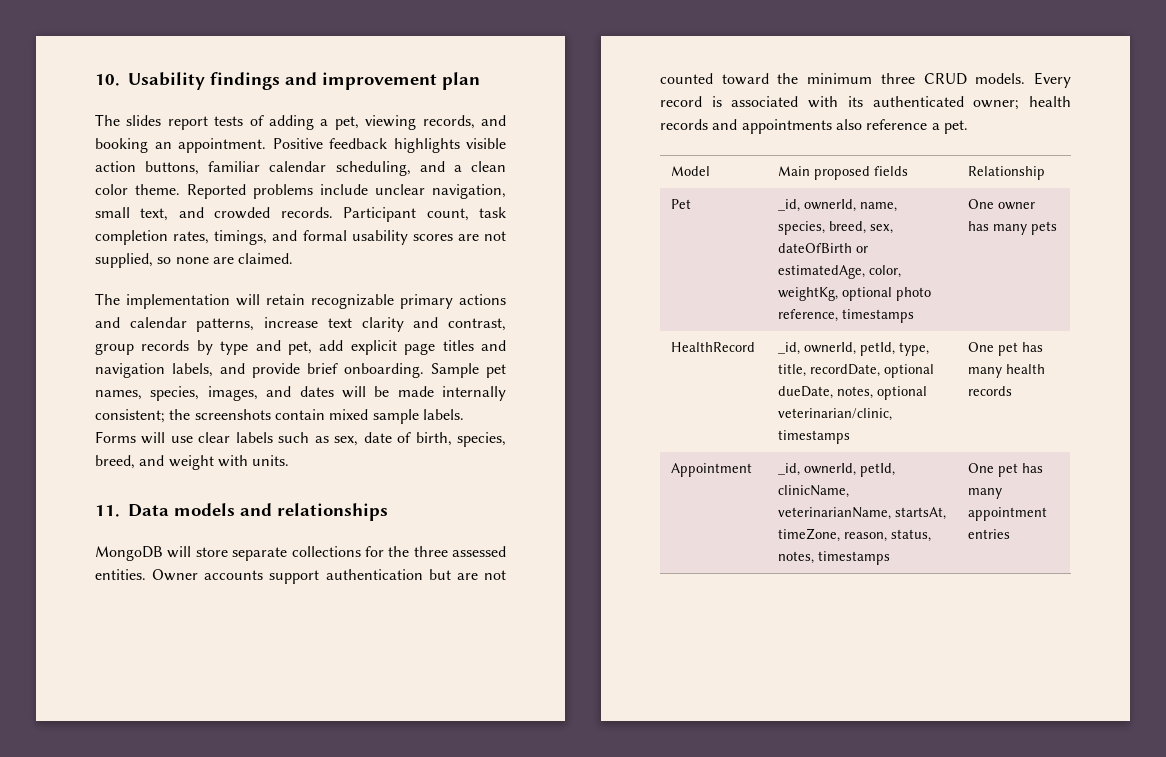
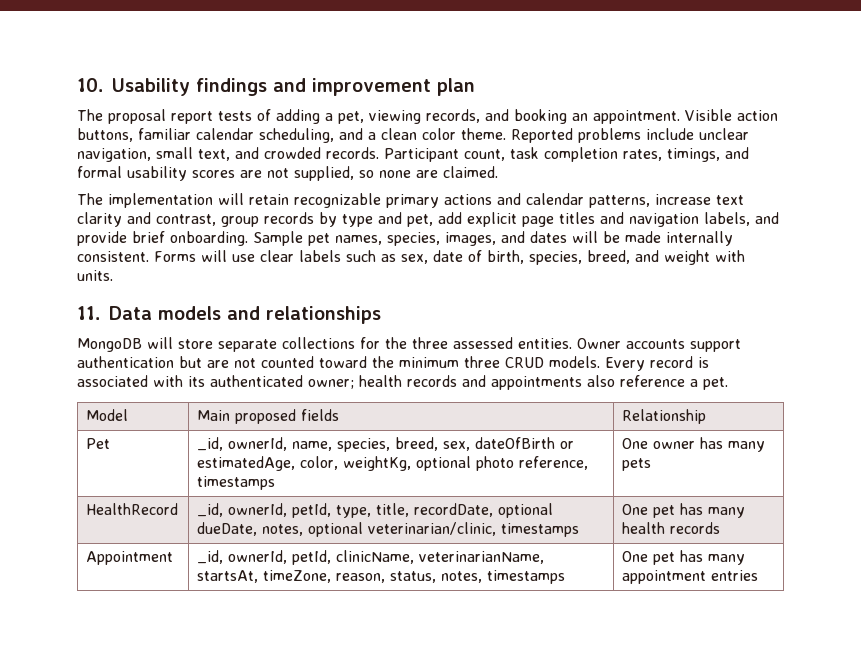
- The slides report tests of adding a pet, viewing records, and booking an appointment.
+ The proposal report tests of adding a pet, viewing records, and booking an appointment.
- Positive feedback highlights visible action buttons, familiar calendar scheduling, and a clean color theme.
+ Visible action buttons, familiar calendar scheduling, and a clean color theme.
- Sample pet names, species, images, and dates will be made internally consistent; the screenshots contain mixed sample labels.
+ Sample pet names, species, images, and dates will be made internally consistent.

